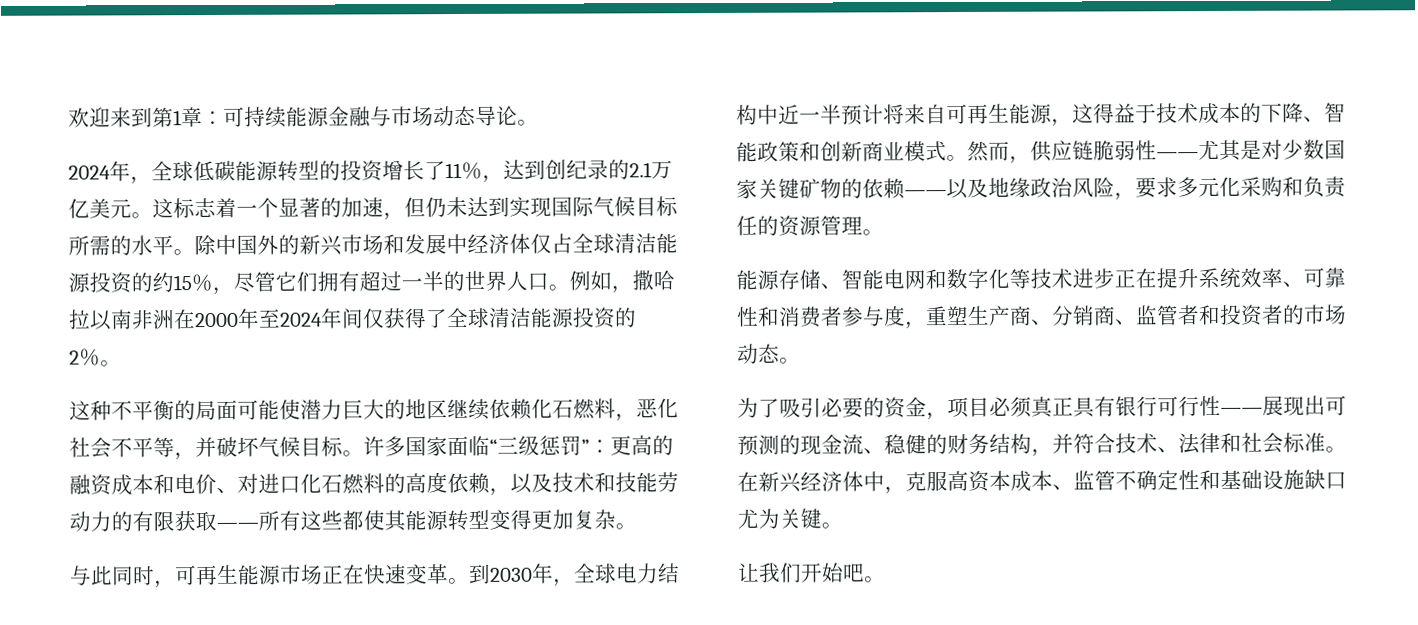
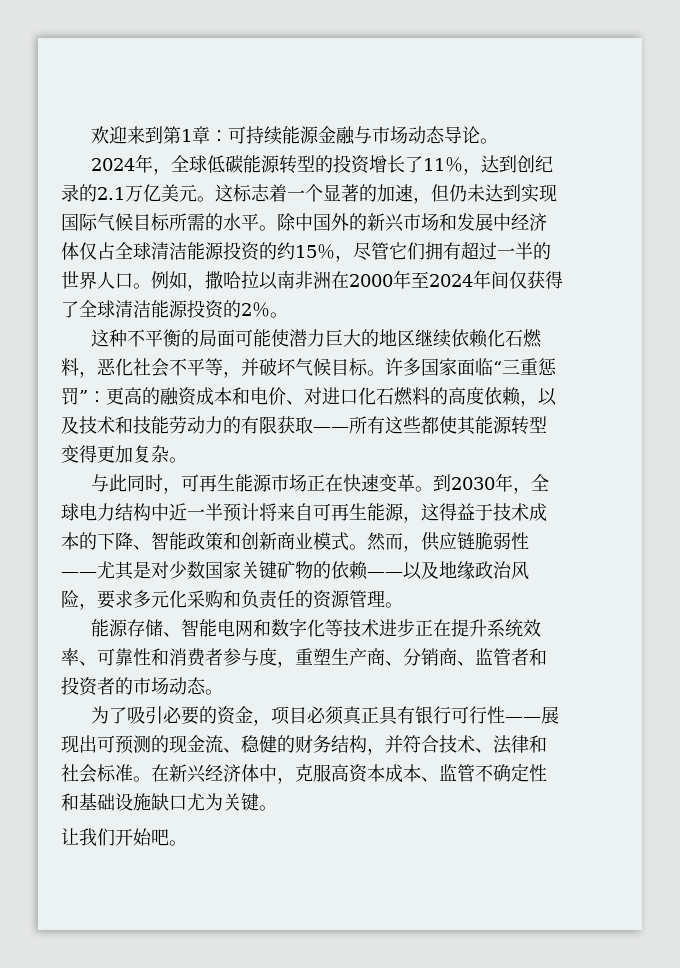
- 许多国家面临“三级惩罚”：更高的融资成本和电价、对进口化石燃料的高度依赖，以及技术和技能劳动力的有限获取——所有这些都使其能源转型变得更加复杂。
+ 许多国家面临“三重惩罚”：更高的融资成本和电价、对进口化石燃料的高度依赖，以及技术和技能劳动力的有限获取——所有这些都使其能源转型变得更加复杂。

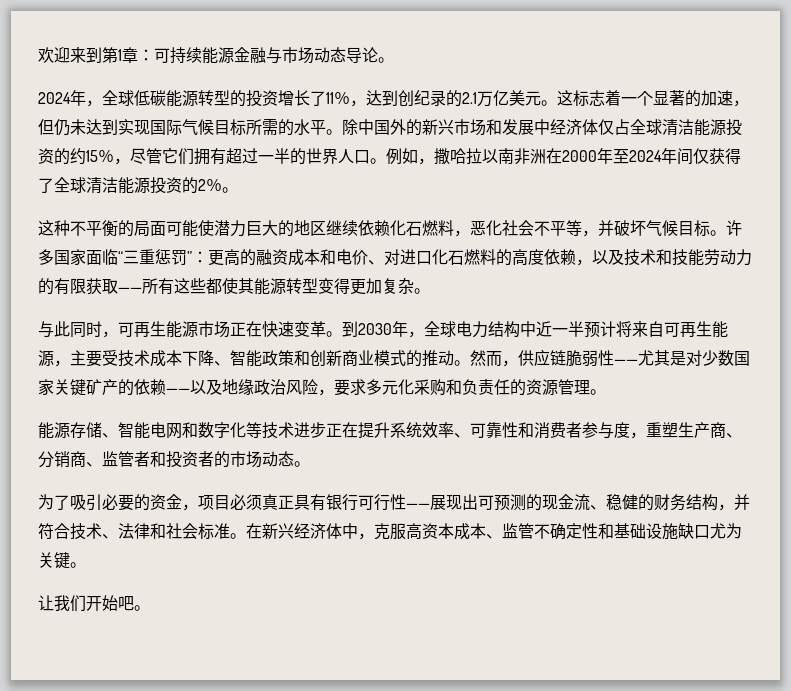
- 到2030年，全球电力结构中近一半预计将来自可再生能源，这得益于技术成本的下降、智能政策和创新商业模式。
+ 到2030年，全球电力结构中近一半预计将来自可再生能源，主要受技术成本下降、智能政策和创新商业模式的推动。
- 然而，供应链脆弱性——尤其是对少数国家关键矿物的依赖——以及地缘政治风险，要求多元化采购和负责任的资源管理。
+ 然而，供应链脆弱性——尤其是对少数国家关键矿产的依赖——以及地缘政治风险，要求多元化采购和负责任的资源管理。

